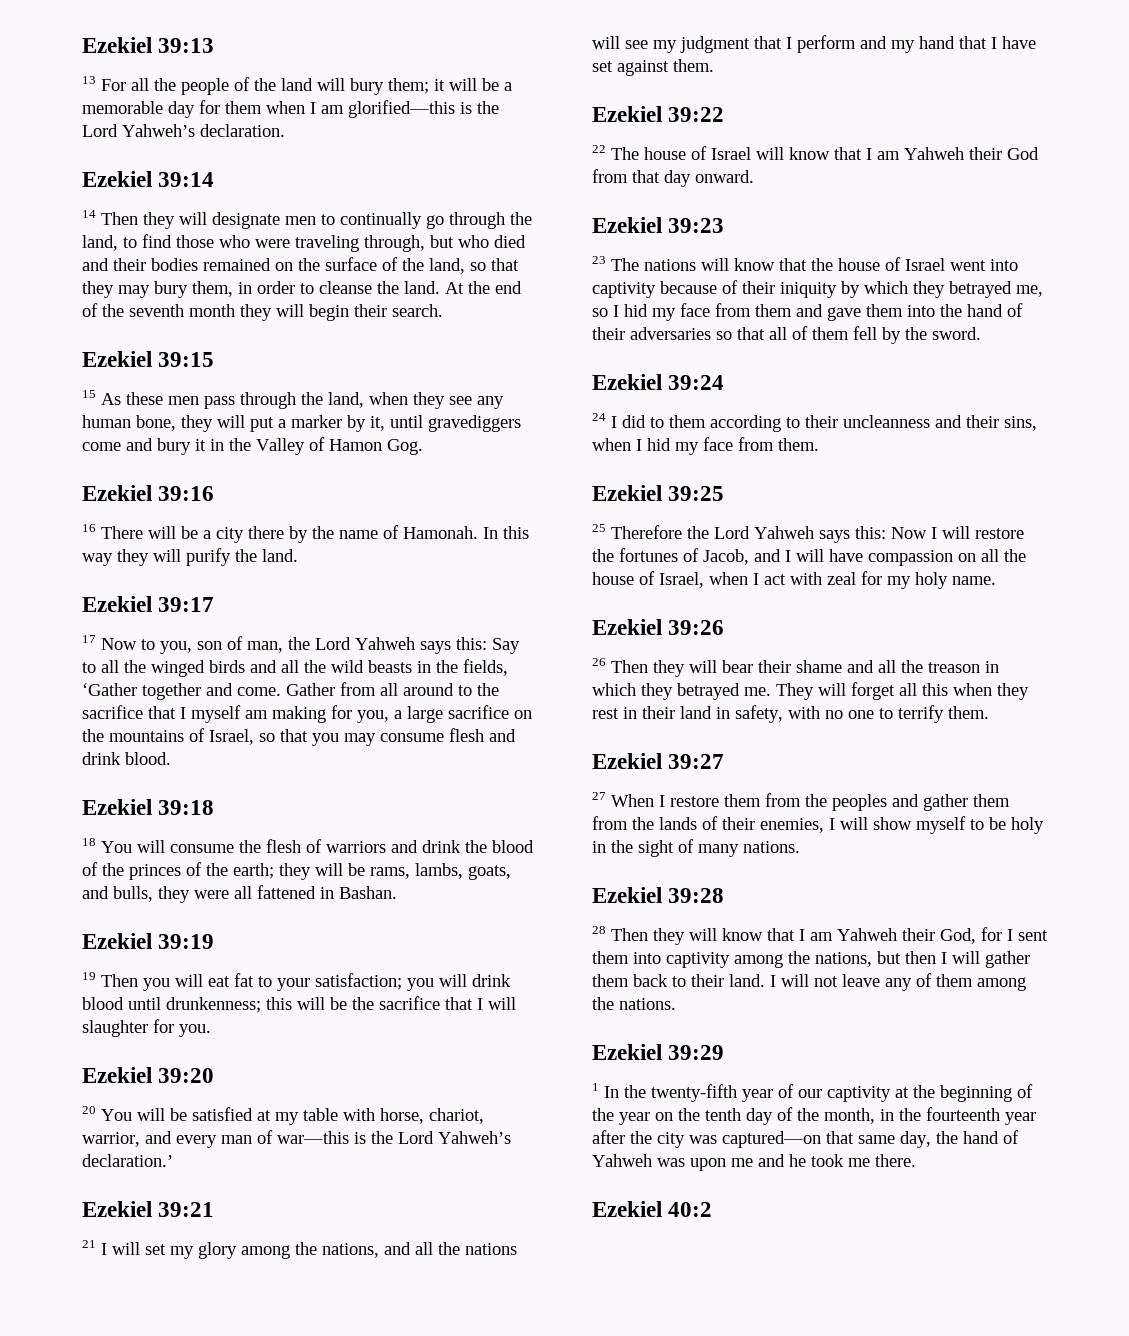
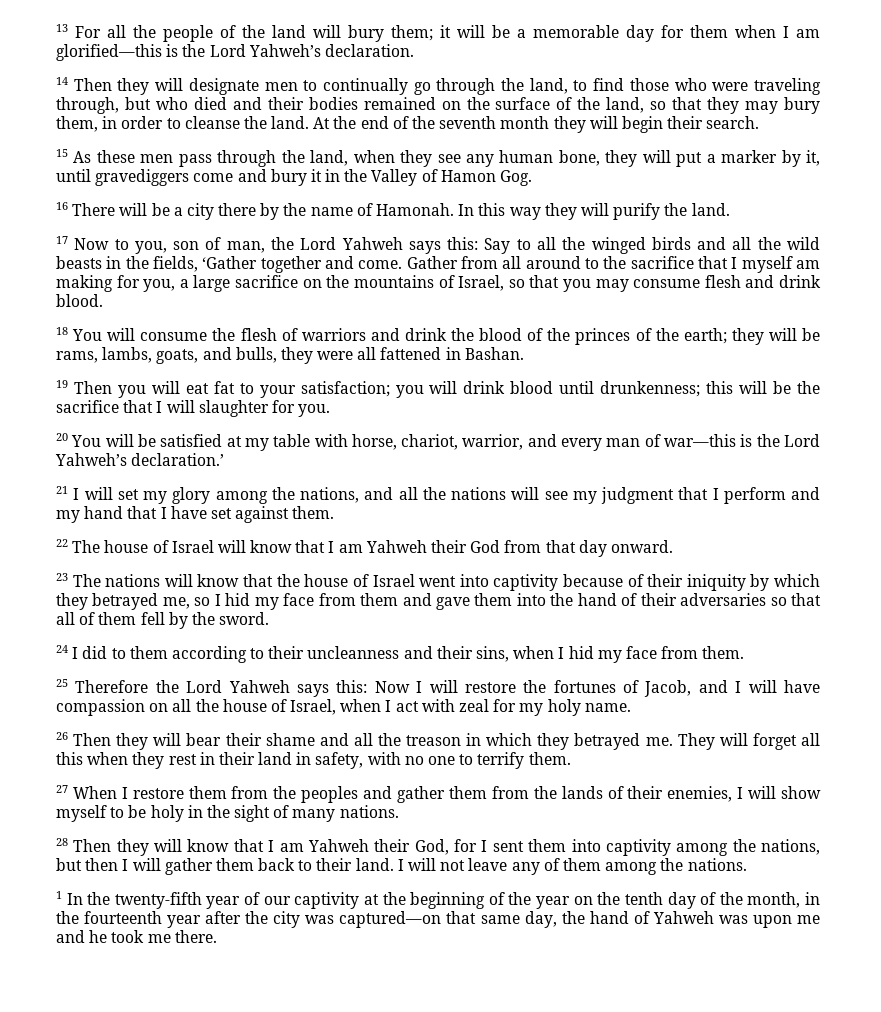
- Ezekiel 39:13
- Ezekiel 39:14
- Ezekiel 39:15
- Ezekiel 39:16
- Ezekiel 39:17
- Ezekiel 39:18
- Ezekiel 39:19
- Ezekiel 39:20
- Ezekiel 39:21
- Ezekiel 39:22
- Ezekiel 39:23
- Ezekiel 39:24
- Ezekiel 39:25
- Ezekiel 39:26
- Ezekiel 39:27
- Ezekiel 39:28
- Ezekiel 39:29
- Ezekiel 40:2

